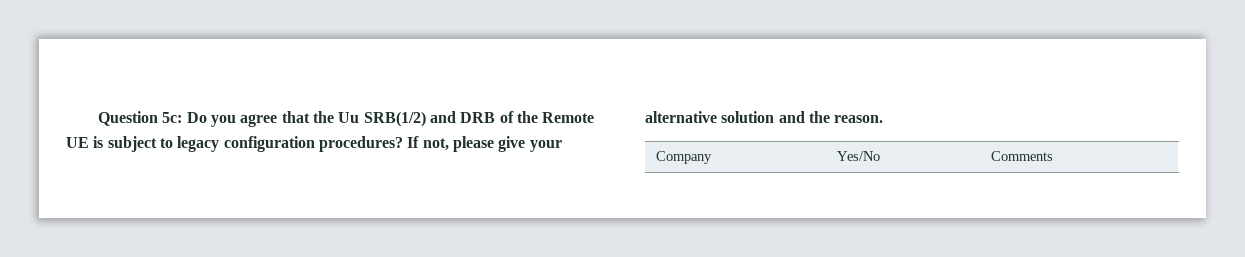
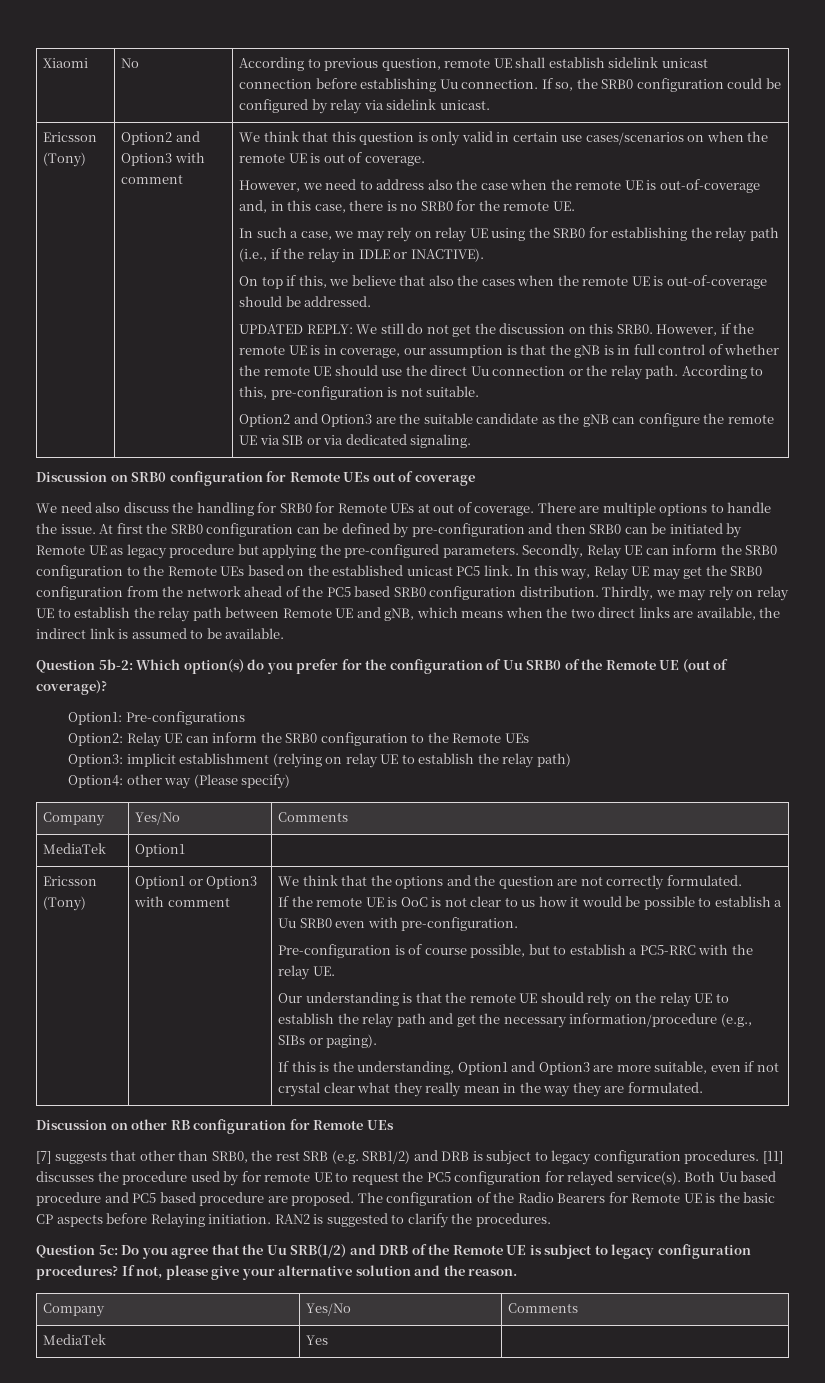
+ Xiaomi | No | According to previous question, remote UE shall establish sidelink unicast connection before establishing Uu connection. If so, the SRB0 configuration could be configured by relay via sidelink unicast.
+ Ericsson (Tony) | Option2 and Option3 with comment | We think that this question is only valid in certain use cases/scenarios on when the remote UE is out of coverage.
+ However, we need to address also the case when the remote UE is out-of-coverage and, in this case, there is no SRB0 for the remote UE.
+ In such a case, we may rely on relay UE using the SRB0 for establishing the relay path (i.e., if the relay in IDLE or INACTIVE).
+ On top if this, we believe that also the cases when the remote UE is out-of-coverage should be addressed.
+ UPDATED REPLY: We still do not get the discussion on this SRB0. However, if the remote UE is in coverage, our assumption is that the gNB is in full control of whether the remote UE should use the direct Uu connection or the relay path. According to this, pre-configuration is not suitable.
+ Option2 and Option3 are the suitable candidate as the gNB can configure the remote UE via SIB or via dedicated signaling.
+ Discussion on SRB0 configuration for Remote UEs out of coverage
+ We need also discuss the handling for SRB0 for Remote UEs at out of coverage. There are multiple options to handle the issue. At first the SRB0 configuration can be defined by pre-configuration and then SRB0 can be initiated by Remote UE as legacy procedure but applying the pre-configured parameters. Secondly, Relay UE can inform the SRB0 configuration to the Remote UEs based on the established unicast PC5 link. In this way, Relay UE may get the SRB0 configuration from the network ahead of the PC5 based SRB0 configuration distribution. Thirdly, we may rely on relay UE to establish the relay path between Remote UE and gNB, which means when the two direct links are available, the indirect link is assumed to be available.
+ Question 5b-2: Which option(s) do you prefer for the configuration of Uu SRB0 of the Remote UE (out of coverage)?
+ Option1: Pre-configurations
+ Option2: Relay UE can inform the SRB0 configuration to the Remote UEs
+ Option3: implicit establishment (relying on relay UE to establish the relay path)
+ Option4: other way (Please specify)
+ Company | Yes/No | Comments
+ MediaTek | Option1 |
+ Ericsson (Tony) | Option1 or Option3 with comment | We think that the options and the question are not correctly formulated.
+ If the remote UE is OoC is not clear to us how it would be possible to establish a Uu SRB0 even with pre-configuration.
+ Pre-configuration is of course possible, but to establish a PC5-RRC with the relay UE.
+ Our understanding is that the remote UE should rely on the relay UE to establish the relay path and get the necessary information/procedure (e.g., SIBs or paging).
+ If this is the understanding, Option1 and Option3 are more suitable, even if not crystal clear what they really mean in the way they are formulated.
+ Discussion on other RB configuration for Remote UEs
+ [7] suggests that other than SRB0, the rest SRB (e.g. SRB1/2) and DRB is subject to legacy configuration procedures. [11] discusses the procedure used by for remote UE to request the PC5 configuration for relayed service(s). Both Uu based procedure and PC5 based procedure are proposed. The configuration of the Radio Bearers for Remote UE is the basic CP aspects before Relaying initiation. RAN2 is suggested to clarify the procedures.
+ MediaTek | Yes |

